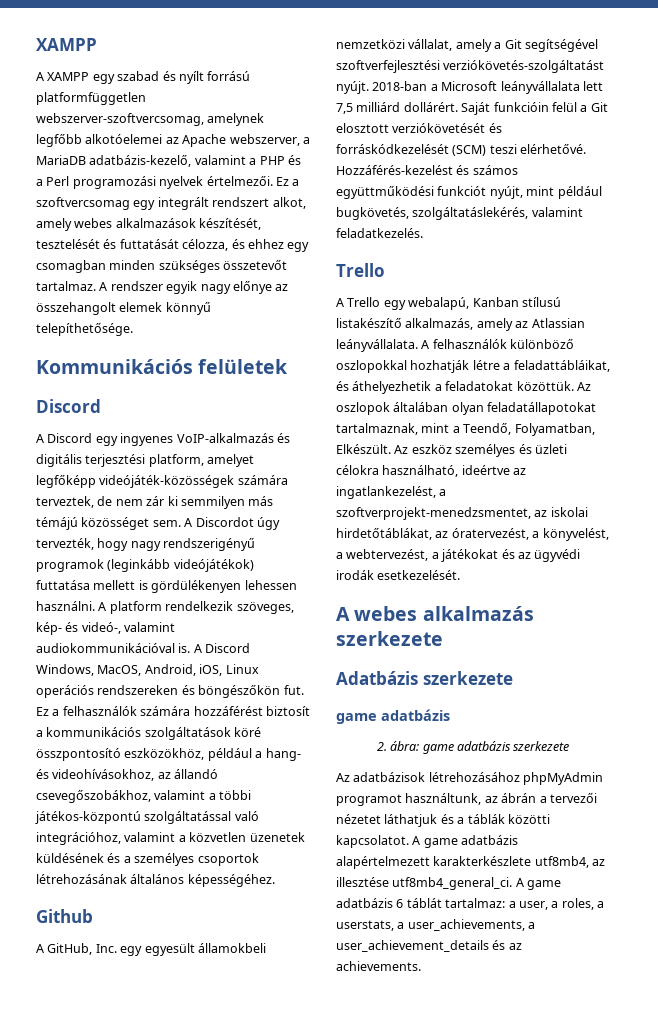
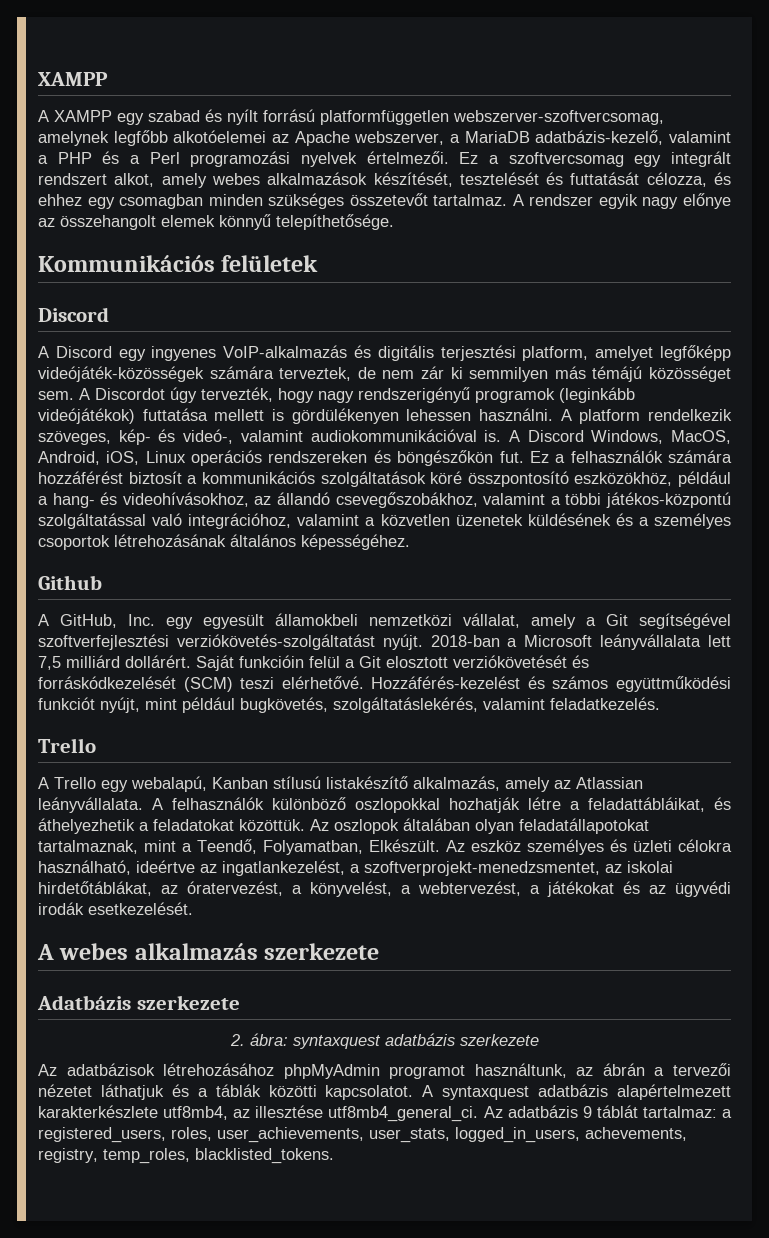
  Adatbázis szerkezete
- game adatbázis
- 2. ábra: game adatbázis szerkezete
+ 2. ábra: syntaxquest adatbázis szerkezete
- A game adatbázis alapértelmezett karakterkészlete utf8mb4, az illesztése utf8mb4_general_ci.
+ A syntaxquest adatbázis alapértelmezett karakterkészlete utf8mb4, az illesztése utf8mb4_general_ci.
- A game adatbázis 6 táblát tartalmaz: a user, a roles, a userstats, a user_achievements, a user_achievement_details és az achievements.
+ Az adatbázis 9 táblát tartalmaz: a registered_users, roles, user_achievements, user_stats, logged_in_users, achevements, registry, temp_roles, blacklisted_tokens.

